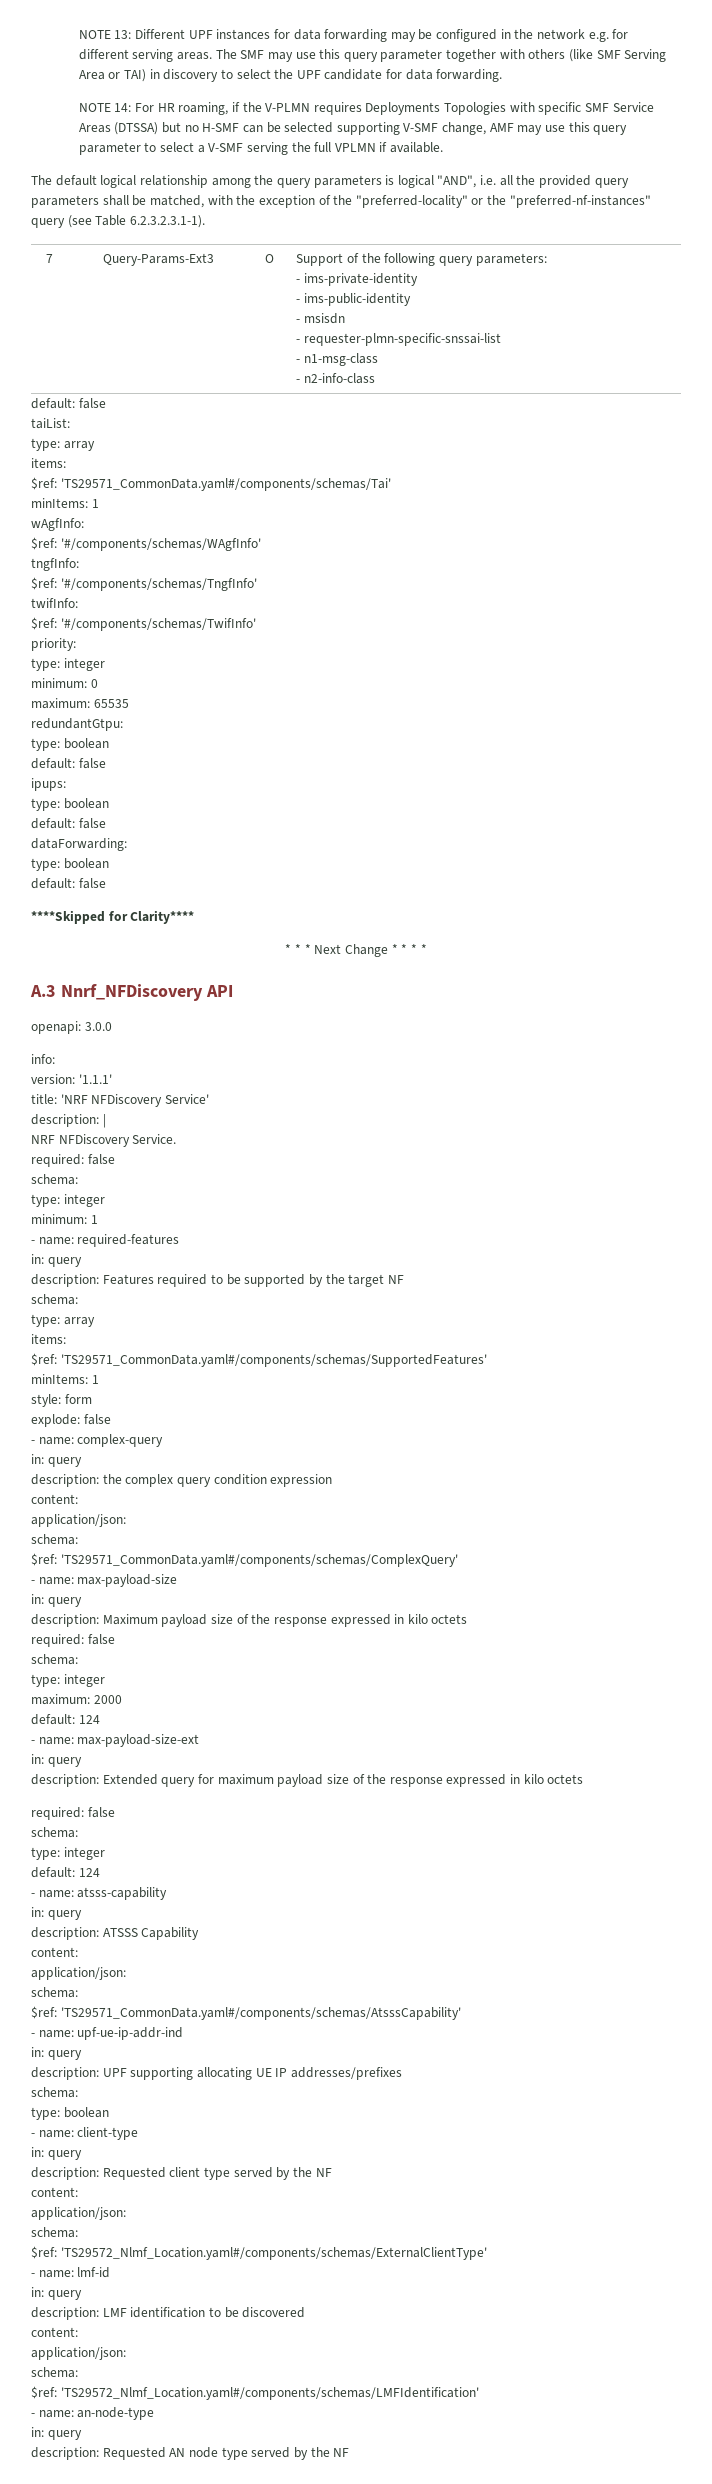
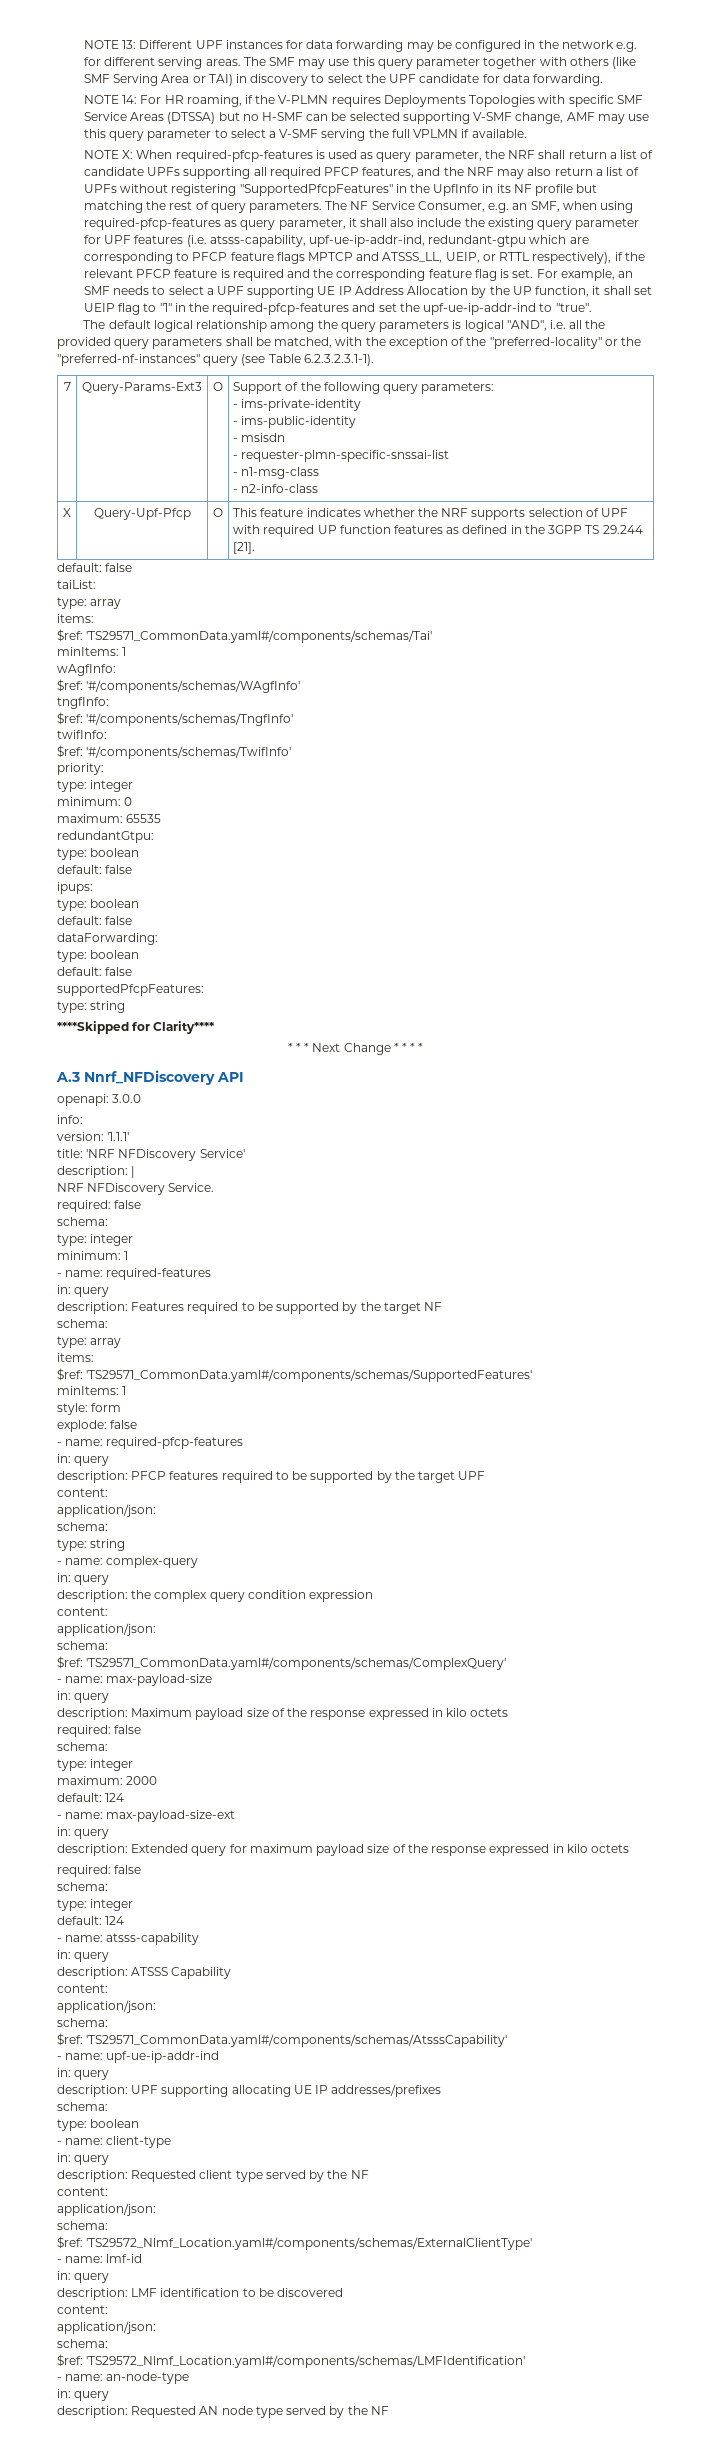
+ NOTE X: When required-pfcp-features is used as query parameter, the NRF shall return a list of candidate UPFs supporting all required PFCP features, and the NRF may also return a list of UPFs without registering "SupportedPfcpFeatures" in the UpfInfo in its NF profile but matching the rest of query parameters. The NF Service Consumer, e.g. an SMF, when using required-pfcp-features as query parameter, it shall also include the existing query parameter for UPF features (i.e. atsss-capability, upf-ue-ip-addr-ind, redundant-gtpu which are corresponding to PFCP feature flags MPTCP and ATSSS_LL, UEIP, or RTTL respectively), if the relevant PFCP feature is required and the corresponding feature flag is set. For example, an SMF needs to select a UPF supporting UE IP Address Allocation by the UP function, it shall set UEIP flag to "1" in the required-pfcp-features and set the upf-ue-ip-addr-ind to "true".
+ X | Query-Upf-Pfcp | O | This feature indicates whether the NRF supports selection of UPF with required UP function features as defined in the 3GPP TS 29.244 [21].
+ supportedPfcpFeatures:
+ type: string
+ - name: required-pfcp-features
+ in: query
+ description: PFCP features required to be supported by the target UPF
+ content:
+ application/json:
+ schema:
+ type: string

